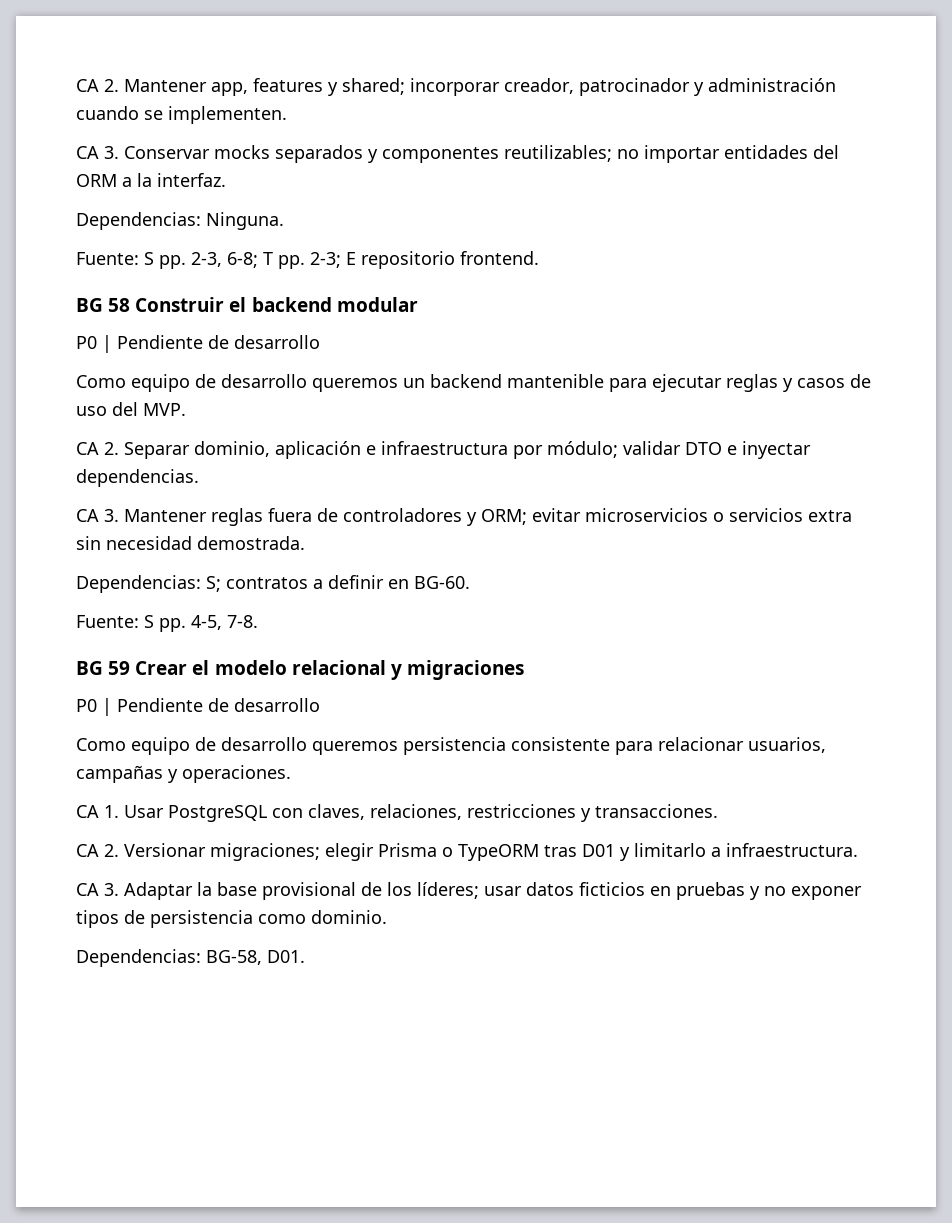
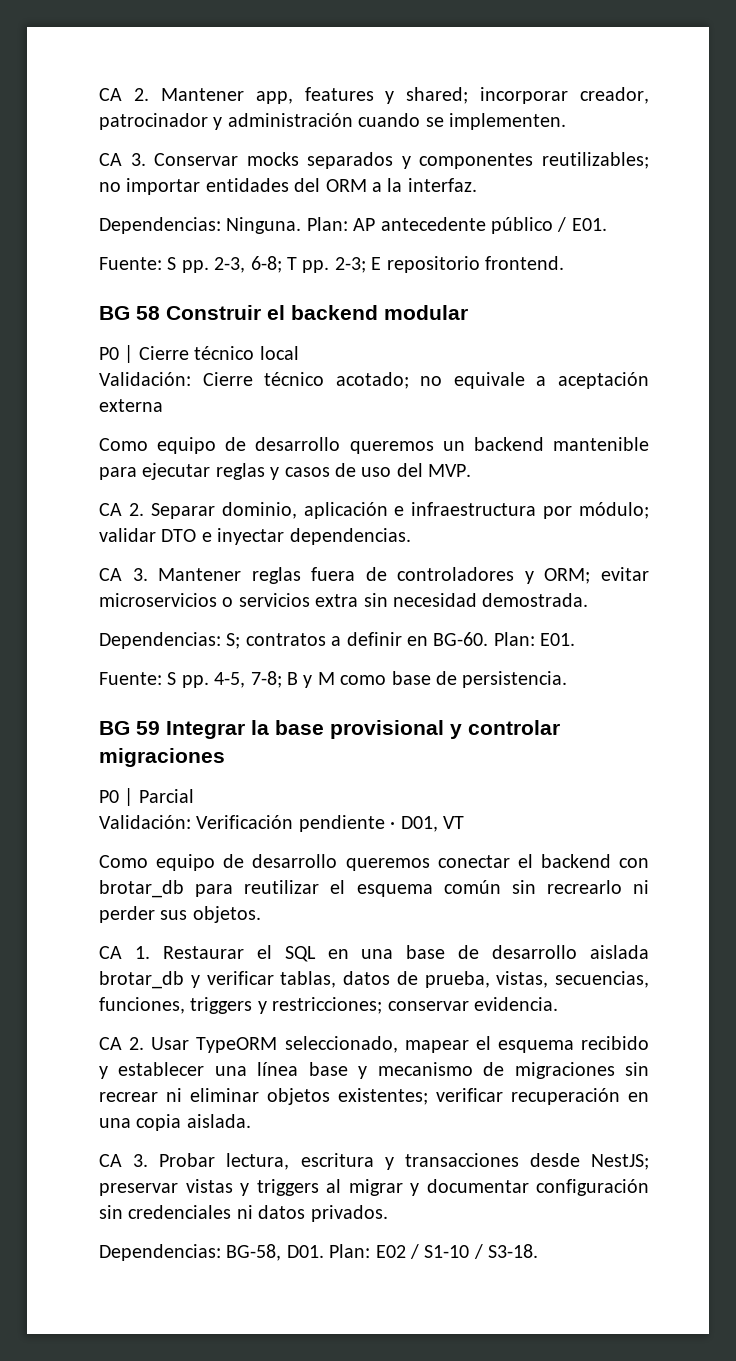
+ Plan: AP antecedente público / E01.
  BG 58 Construir el backend modular
- P0 | Pendiente de desarrollo
+ P0 | Cierre técnico local
+ Validación: Cierre técnico acotado; no equivale a aceptación externa
+ Plan: E01.
- Fuente: S pp. 4-5, 7-8.
- BG 59 Crear el modelo relacional y migraciones
- P0 | Pendiente de desarrollo
- Como equipo de desarrollo queremos persistencia consistente para relacionar usuarios, campañas y operaciones.
- CA 1. Usar PostgreSQL con claves, relaciones, restricciones y transacciones.
- CA 2. Versionar migraciones; elegir Prisma o TypeORM tras D01 y limitarlo a infraestructura.
- CA 3. Adaptar la base provisional de los líderes; usar datos ficticios en pruebas y no exponer tipos de persistencia como dominio.
- Dependencias: BG-58, D01.
+ Fuente: S pp. 4-5, 7-8; B y M como base de persistencia.
+ BG 59 Integrar la base provisional y controlar migraciones
+ P0 | Parcial
+ Validación: Verificación pendiente · D01, VT
+ Como equipo de desarrollo queremos conectar el backend con brotar_db para reutilizar el esquema común sin recrearlo ni perder sus objetos.
+ CA 1. Restaurar el SQL en una base de desarrollo aislada brotar_db y verificar tablas, datos de prueba, vistas, secuencias, funciones, triggers y restricciones; conservar evidencia.
+ CA 2. Usar TypeORM seleccionado, mapear el esquema recibido y establecer una línea base y mecanismo de migraciones sin recrear ni eliminar objetos existentes; verificar recuperación en una copia aislada.
+ CA 3. Probar lectura, escritura y transacciones desde NestJS; preservar vistas y triggers al migrar y documentar configuración sin credenciales ni datos privados.
+ Dependencias: BG-58, D01. Plan: E02 / S1-10 / S3-18.

